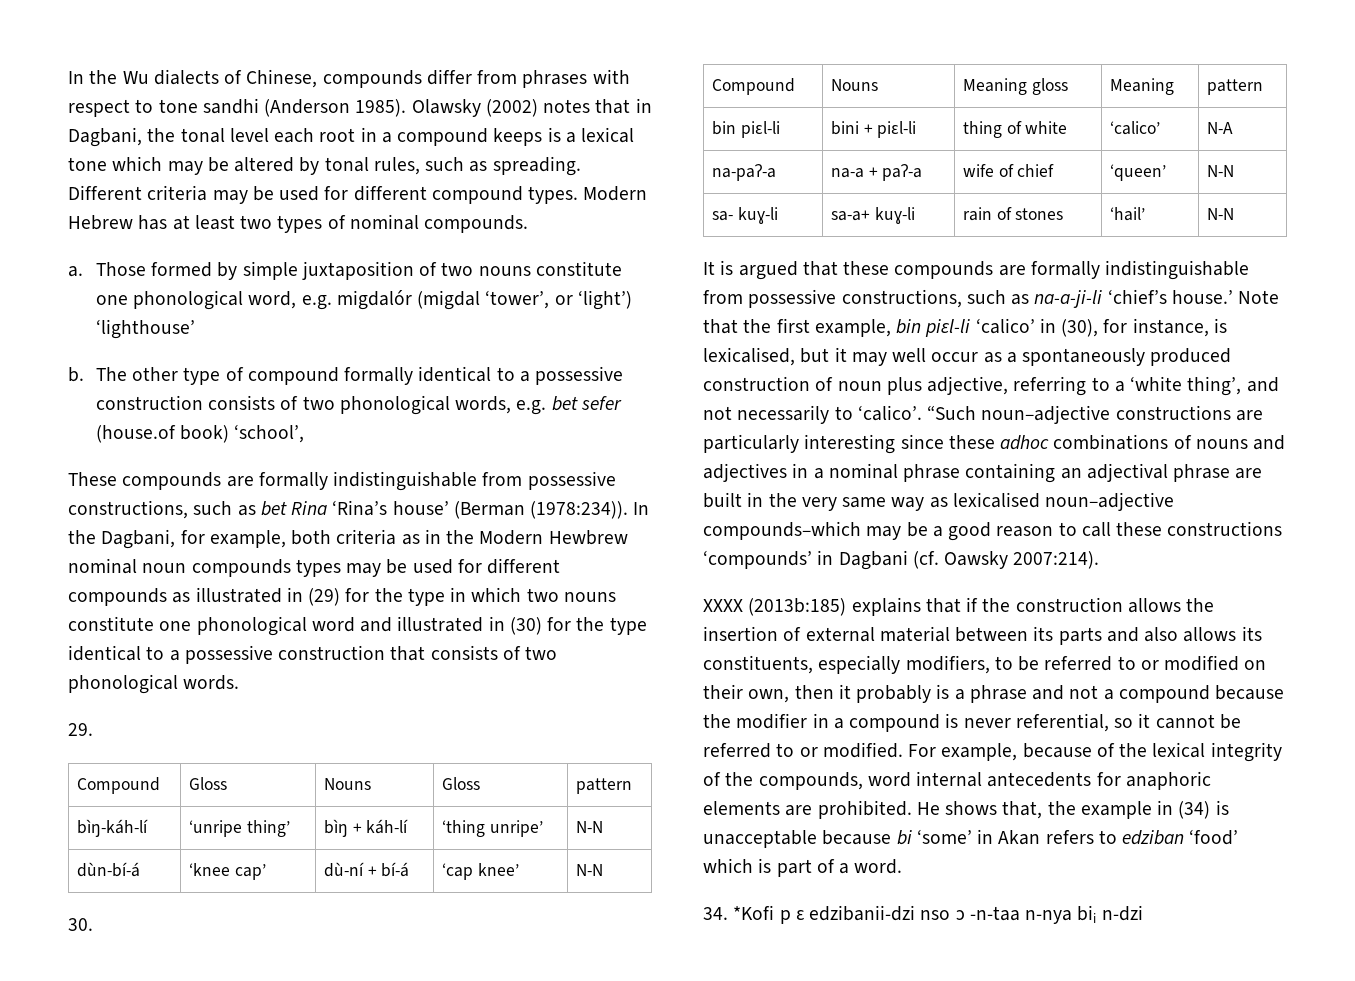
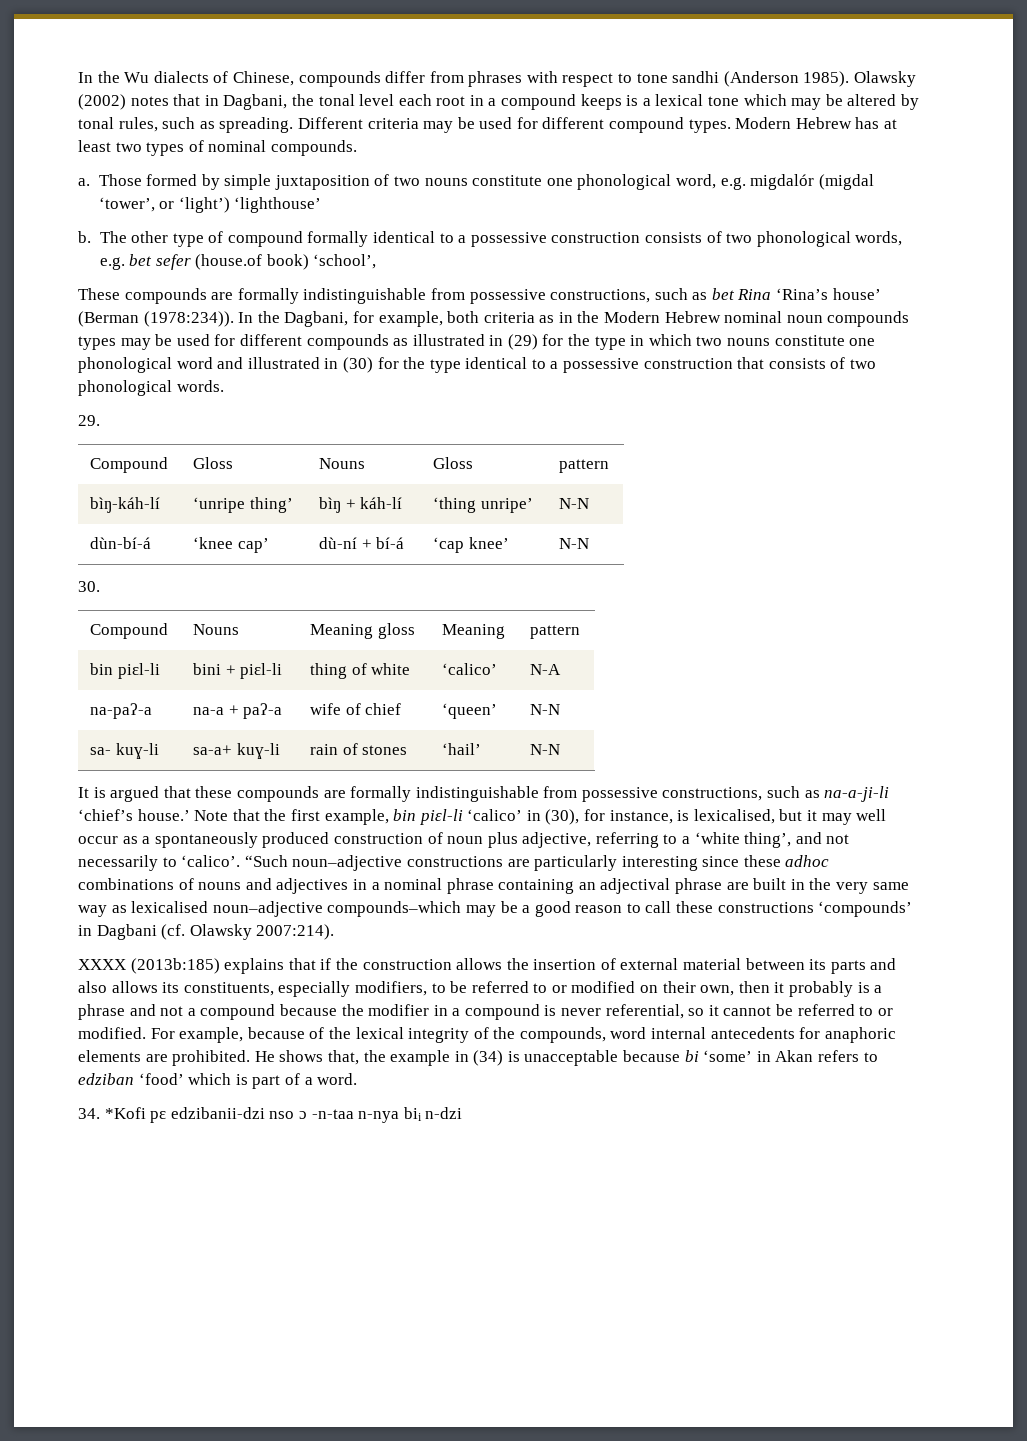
- In the Dagbani, for example, both criteria as in the Modern Hewbrew nominal noun compounds types may be used for different compounds as illustrated in (29) for the type in which two nouns constitute one phonological word and illustrated in (30) for the type identical to a possessive construction that consists of two phonological words.
+ In the Dagbani, for example, both criteria as in the Modern Hebrew nominal noun compounds types may be used for different compounds as illustrated in (29) for the type in which two nouns constitute one phonological word and illustrated in (30) for the type identical to a possessive construction that consists of two phonological words.
- “Such noun–adjective constructions are particularly interesting since these adhoc combinations of nouns and adjectives in a nominal phrase containing an adjectival phrase are built in the very same way as lexicalised noun–adjective compounds–which may be a good reason to call these constructions ‘compounds’ in Dagbani (cf. Oawsky 2007:214).
+ “Such noun–adjective constructions are particularly interesting since these adhoc combinations of nouns and adjectives in a nominal phrase containing an adjectival phrase are built in the very same way as lexicalised noun–adjective compounds–which may be a good reason to call these constructions ‘compounds’ in Dagbani (cf. Olawsky 2007:214).
- 34. *Kofi p ɛ edzibanii-dzi nso ɔ -n-taa n-nya bii n-dzi
+ 34. *Kofi pɛ edzibanii-dzi nso ɔ -n-taa n-nya bii n-dzi

